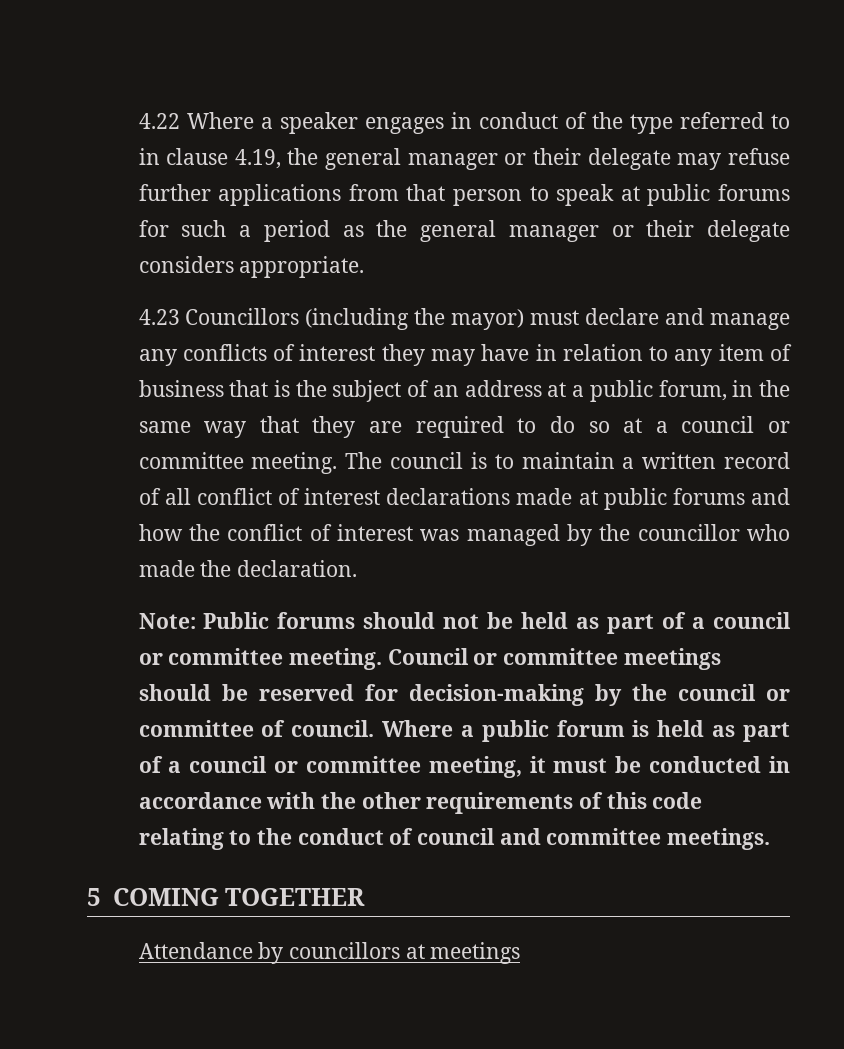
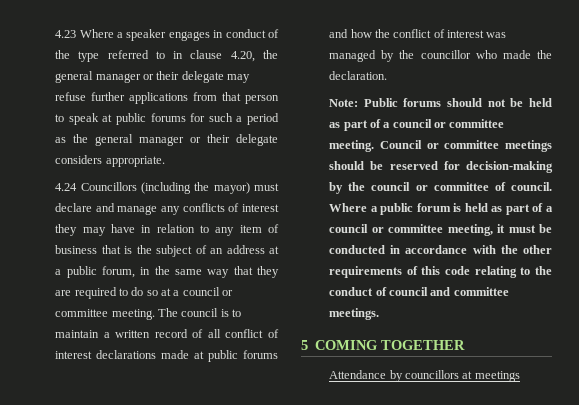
- 4.22 Where a speaker engages in conduct of the type referred to in clause 4.19, the general manager or their delegate may refuse further applications from that person to speak at public forums for such a period as the general manager or their delegate considers appropriate.
+ 4.23 Where a speaker engages in conduct of the type referred to in clause 4.20, the general manager or their delegate may refuse further applications from that person to speak at public forums for such a period as the general manager or their delegate considers appropriate.
- 4.23 Councillors (including the mayor) must declare and manage any conflicts of interest they may have in relation to any item of business that is the subject of an address at a public forum, in the same way that they are required to do so at a council or committee meeting.
+ 4.24 Councillors (including the mayor) must declare and manage any conflicts of interest they may have in relation to any item of business that is the subject of an address at a public forum, in the same way that they are required to do so at a council or committee meeting.

